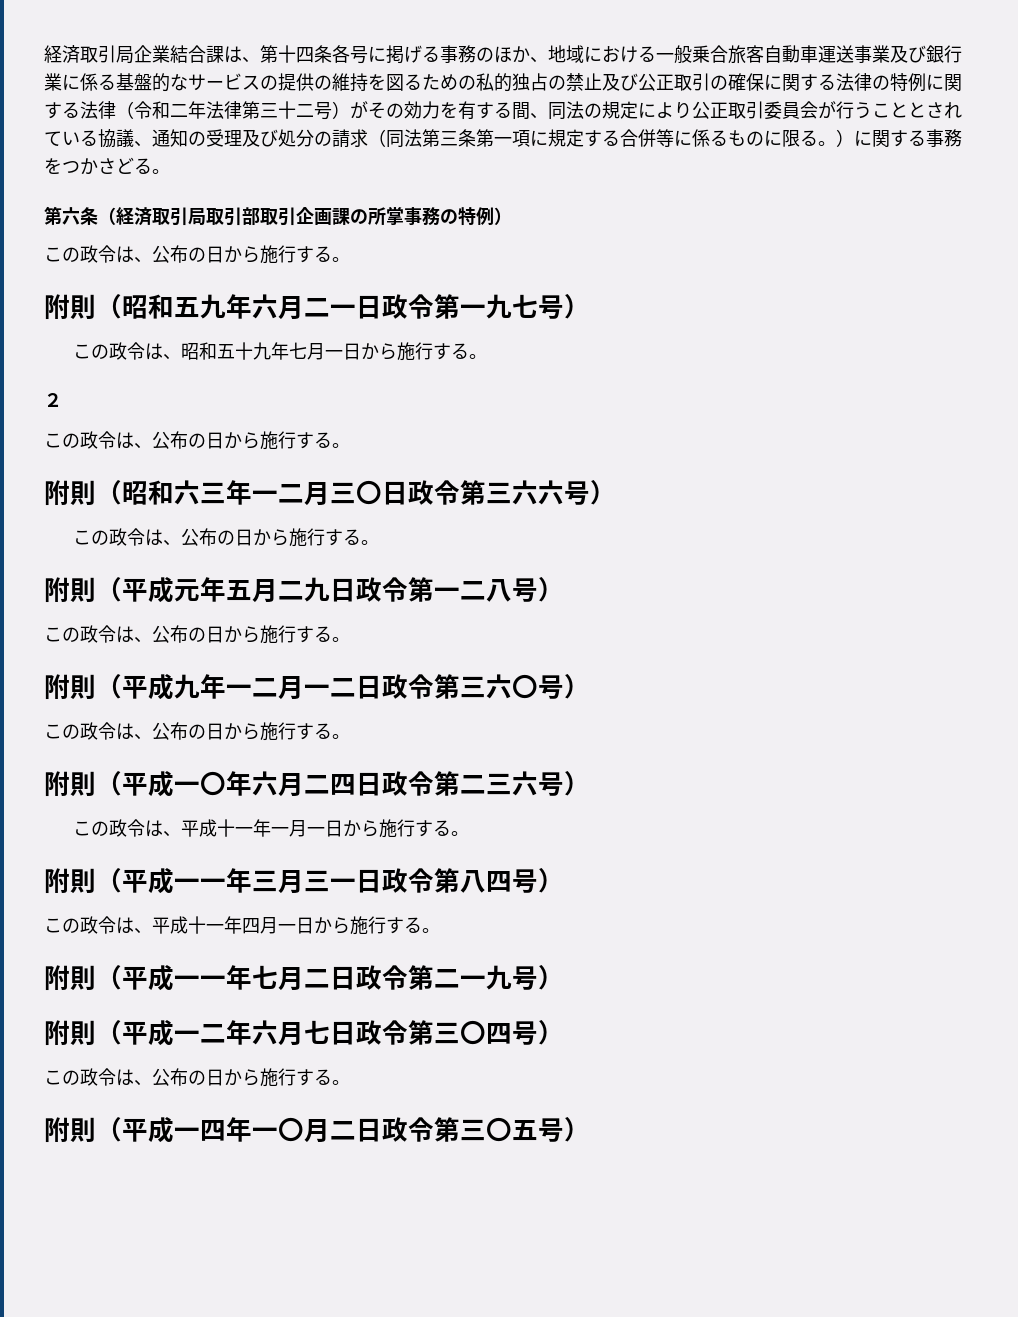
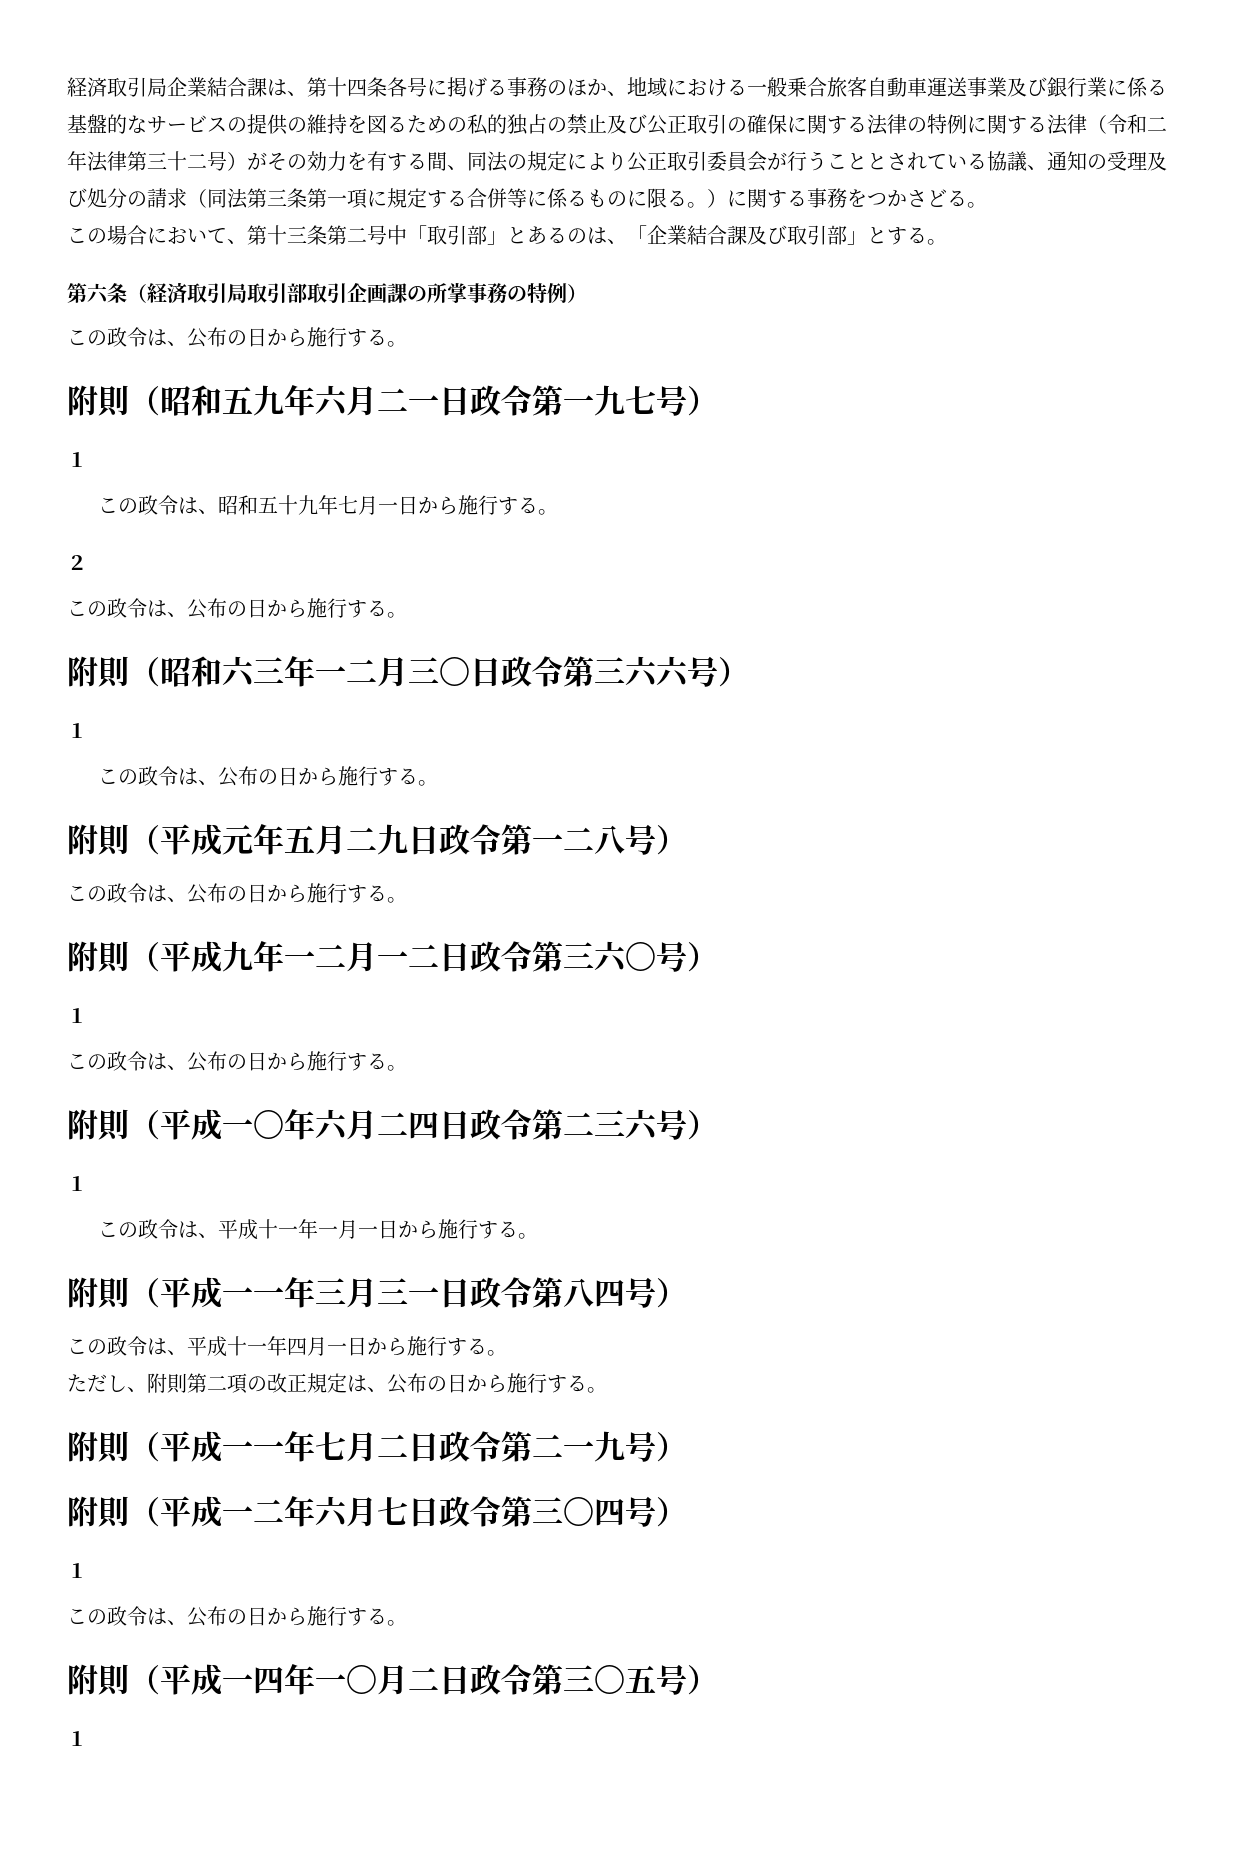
+ この場合において、第十三条第二号中「取引部」とあるのは、「企業結合課及び取引部」とする。
  附則（昭和五九年六月二一日政令第一九七号）
+ １
  附則（昭和六三年一二月三〇日政令第三六六号）
+ １
  附則（平成九年一二月一二日政令第三六〇号）
+ １
  附則（平成一〇年六月二四日政令第二三六号）
+ １
+ ただし、附則第二項の改正規定は、公布の日から施行する。
  附則（平成一二年六月七日政令第三〇四号）
+ １
  附則（平成一四年一〇月二日政令第三〇五号）
+ １

